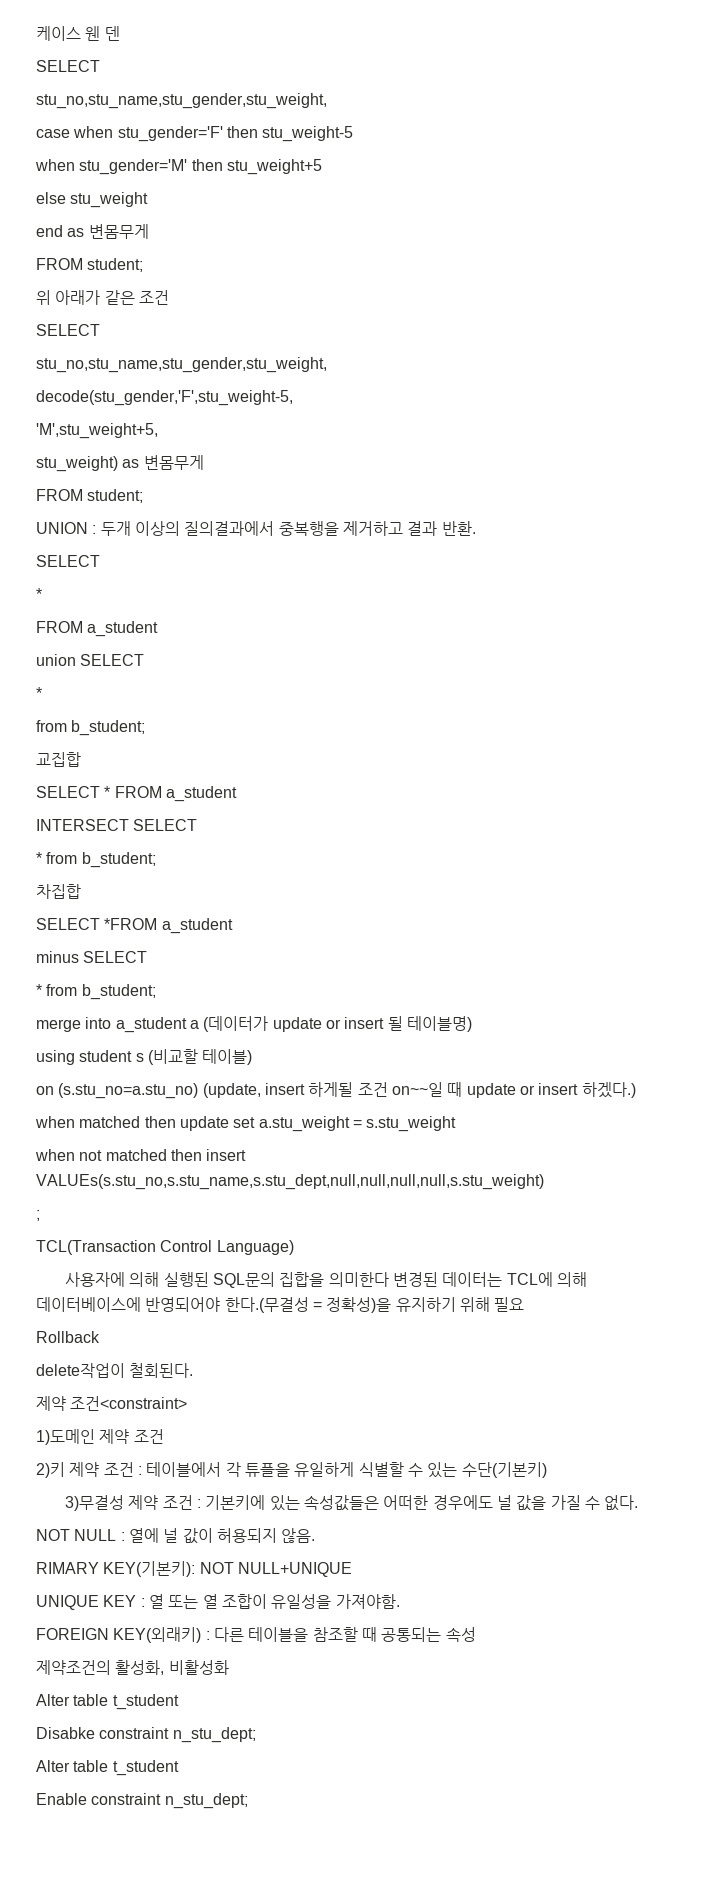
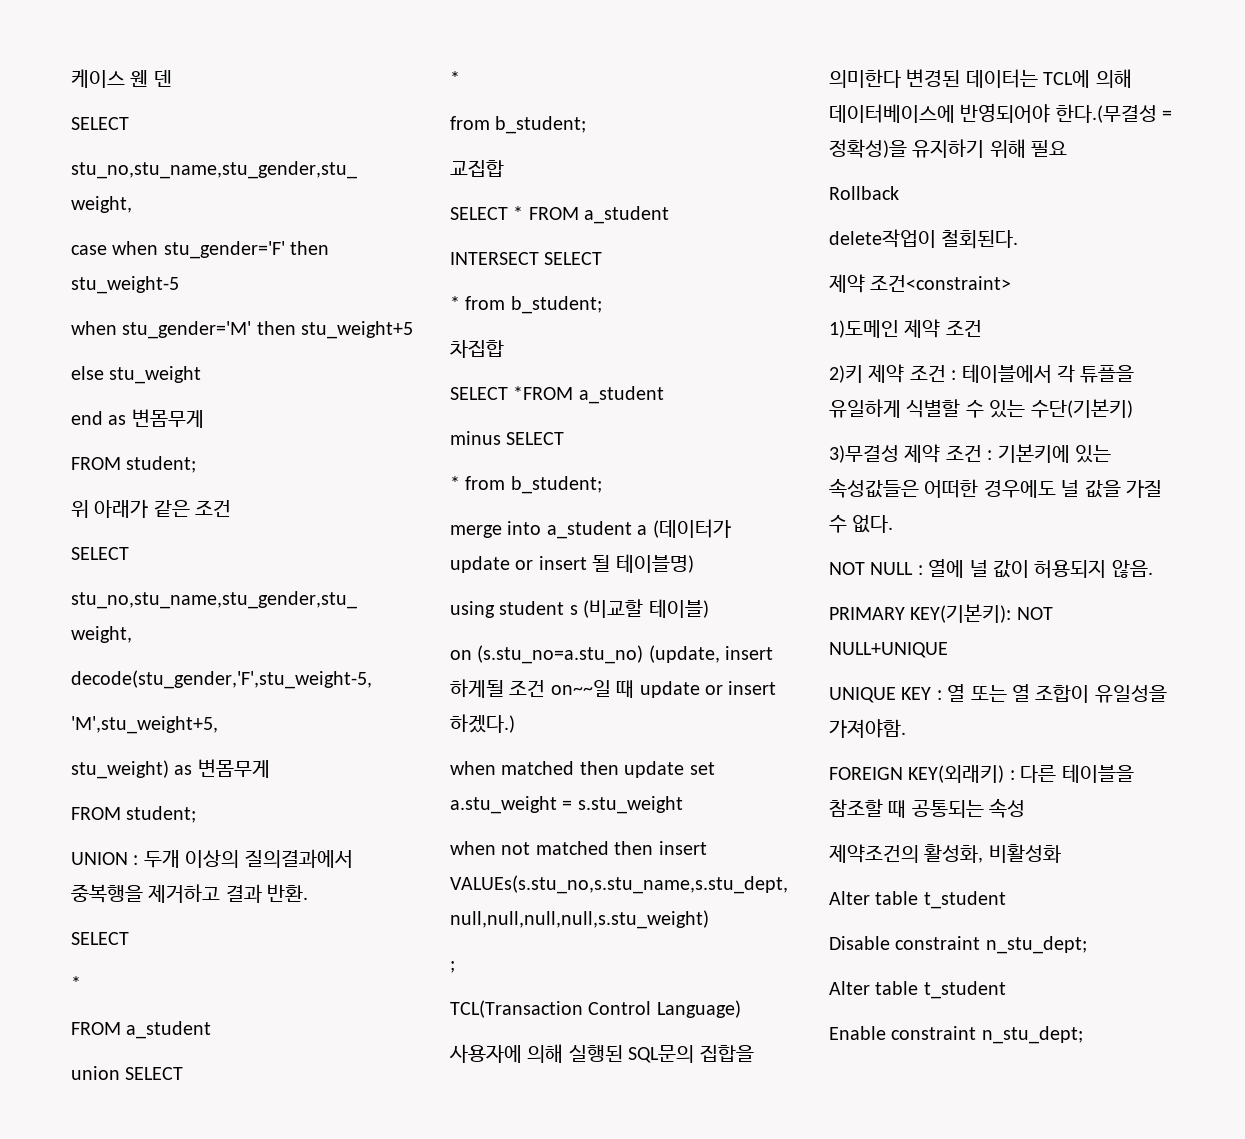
- RIMARY KEY(기본키): NOT NULL+UNIQUE
+ PRIMARY KEY(기본키): NOT NULL+UNIQUE
- Disabke constraint n_stu_dept;
+ Disable constraint n_stu_dept;

